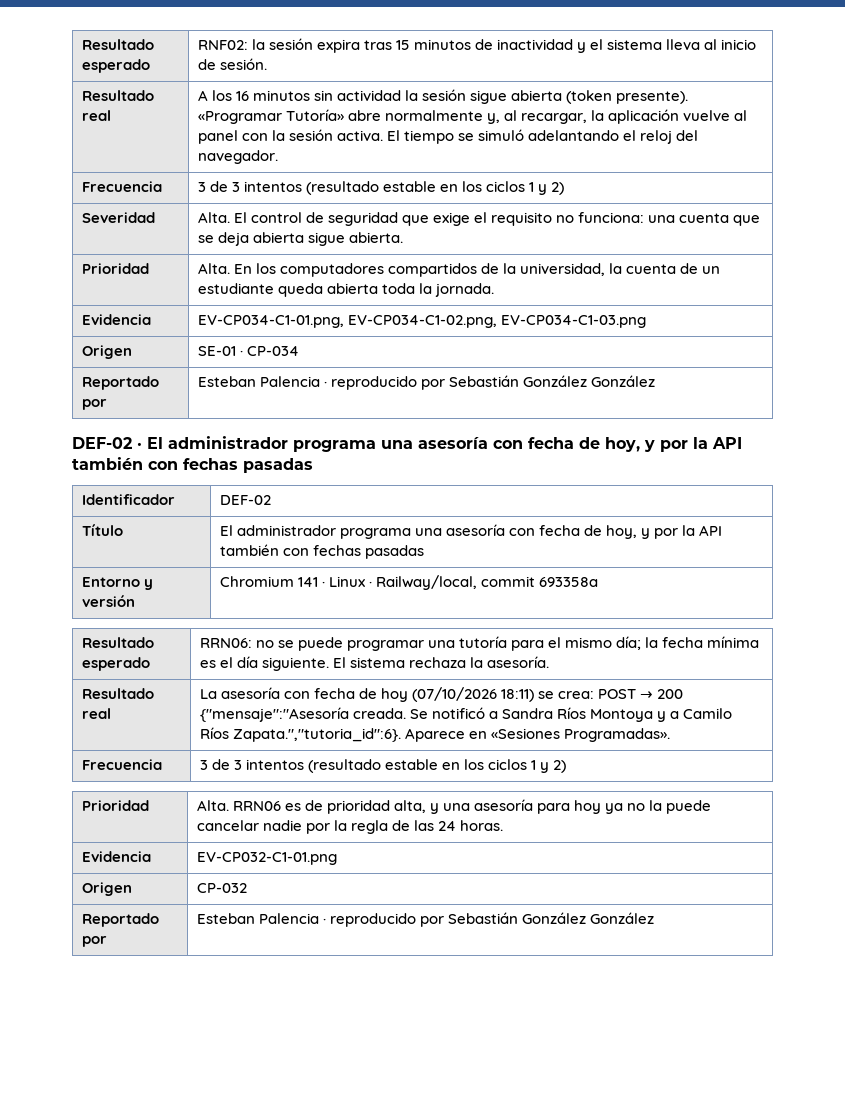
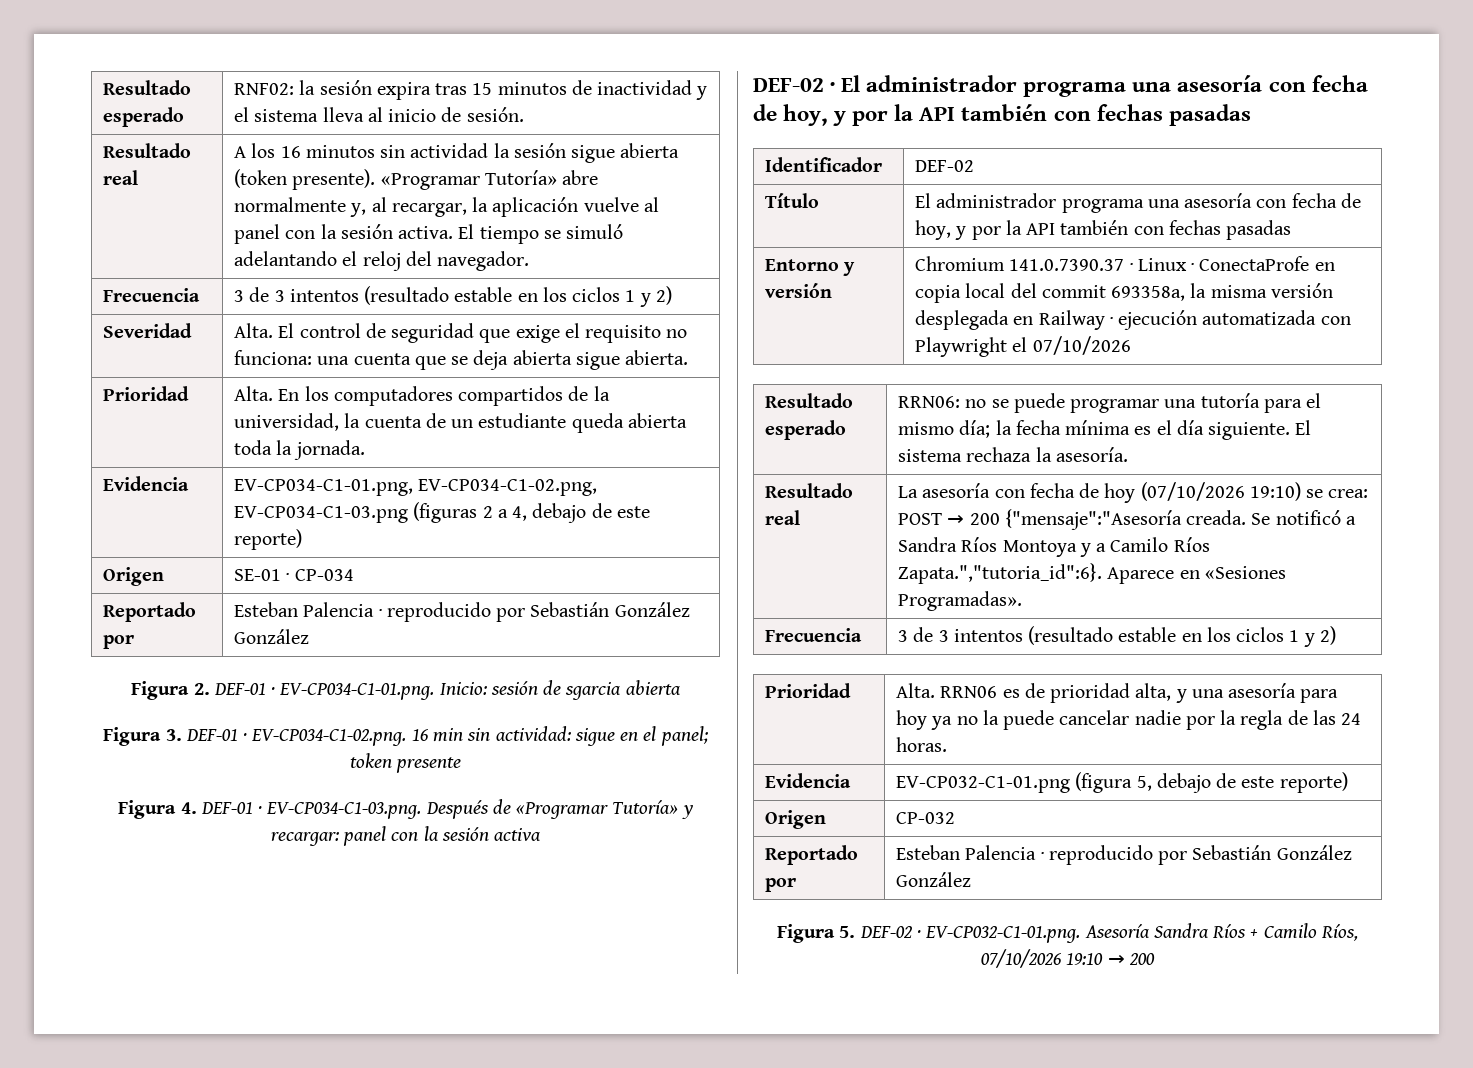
- Evidencia | EV-CP034-C1-01.png, EV-CP034-C1-02.png, EV-CP034-C1-03.png
+ Evidencia | EV-CP034-C1-01.png, EV-CP034-C1-02.png, EV-CP034-C1-03.png (figuras 2 a 4, debajo de este reporte)
+ Figura 2. DEF-01 · EV-CP034-C1-01.png. Inicio: sesión de sgarcia abierta
+ Figura 3. DEF-01 · EV-CP034-C1-02.png. 16 min sin actividad: sigue en el panel; token presente
+ Figura 4. DEF-01 · EV-CP034-C1-03.png. Después de «Programar Tutoría» y recargar: panel con la sesión activa
- Entorno y versión | Chromium 141 · Linux · Railway/local, commit 693358a
+ Entorno y versión | Chromium 141.0.7390.37 · Linux · ConectaProfe en copia local del commit 693358a, la misma versión desplegada en Railway · ejecución automatizada con Playwright el 07/10/2026
- Resultado real | La asesoría con fecha de hoy (07/10/2026 18:11) se crea: POST → 200 {"mensaje":"Asesoría creada. Se notificó a Sandra Ríos Montoya y a Camilo Ríos Zapata.","tutoria_id":6}. Aparece en «Sesiones Programadas».
+ Resultado real | La asesoría con fecha de hoy (07/10/2026 19:10) se crea: POST → 200 {"mensaje":"Asesoría creada. Se notificó a Sandra Ríos Montoya y a Camilo Ríos Zapata.","tutoria_id":6}. Aparece en «Sesiones Programadas».
- Evidencia | EV-CP032-C1-01.png
+ Evidencia | EV-CP032-C1-01.png (figura 5, debajo de este reporte)
+ Figura 5. DEF-02 · EV-CP032-C1-01.png. Asesoría Sandra Ríos + Camilo Ríos, 07/10/2026 19:10 → 200

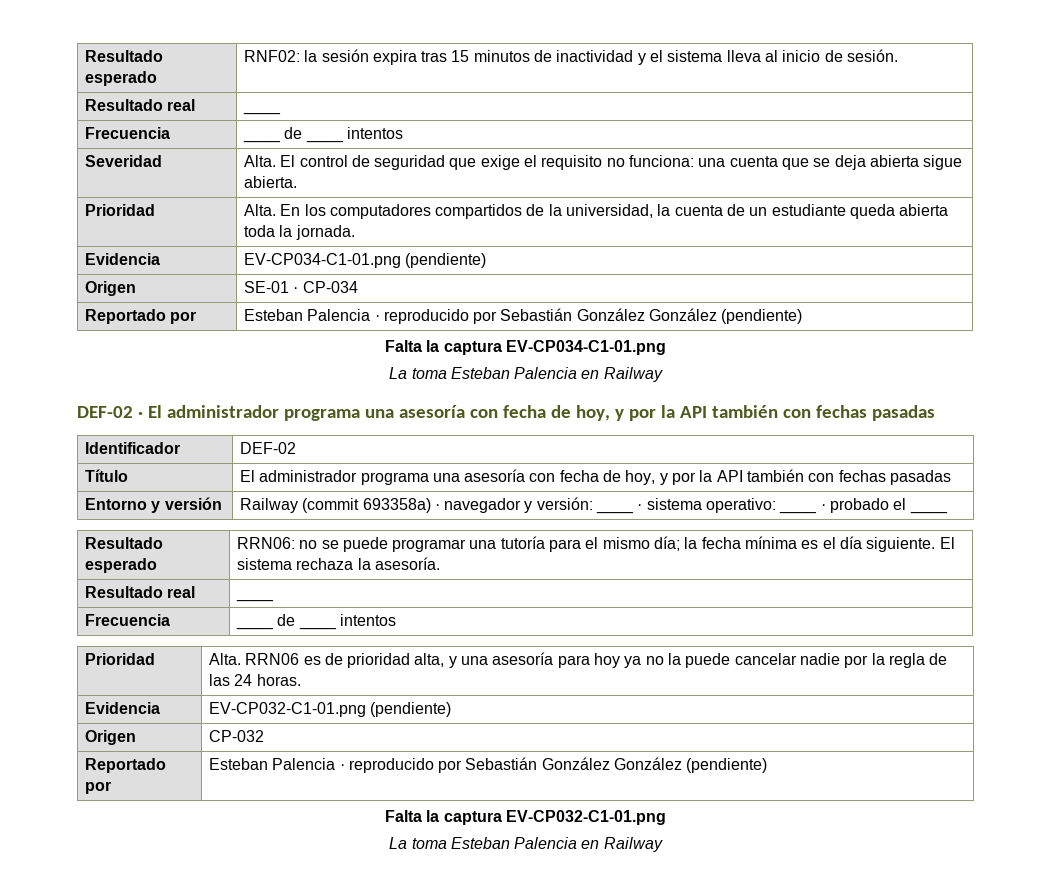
  Resultado esperado | RNF02: la sesión expira tras 15 minutos de inactividad y el sistema lleva al inicio de sesión.
- Resultado real | A los 16 minutos sin actividad la sesión sigue abierta (token presente). «Programar Tutoría» abre normalmente y, al recargar, la aplicación vuelve al panel con la sesión activa. El tiempo se simuló adelantando el reloj del navegador.
- Frecuencia | 3 de 3 intentos (resultado estable en los ciclos 1 y 2)
+ Resultado real | ____
+ Frecuencia | ____ de ____ intentos
- Evidencia | EV-CP034-C1-01.png, EV-CP034-C1-02.png, EV-CP034-C1-03.png (figuras 2 a 4, debajo de este reporte)
+ Evidencia | EV-CP034-C1-01.png (pendiente)
  Origen | SE-01 · CP-034
- Reportado por | Esteban Palencia · reproducido por Sebastián González González
- Figura 2. DEF-01 · EV-CP034-C1-01.png. Inicio: sesión de sgarcia abierta
- Figura 3. DEF-01 · EV-CP034-C1-02.png. 16 min sin actividad: sigue en el panel; token presente
- Figura 4. DEF-01 · EV-CP034-C1-03.png. Después de «Programar Tutoría» y recargar: panel con la sesión activa
+ Reportado por | Esteban Palencia · reproducido por Sebastián González González (pendiente)
+ Falta la captura EV-CP034-C1-01.png
+ La toma Esteban Palencia en Railway
- Entorno y versión | Chromium 141.0.7390.37 · Linux · ConectaProfe en copia local del commit 693358a, la misma versión desplegada en Railway · ejecución automatizada con Playwright el 07/10/2026
+ Entorno y versión | Railway (commit 693358a) · navegador y versión: ____ · sistema operativo: ____ · probado el ____
  Resultado esperado | RRN06: no se puede programar una tutoría para el mismo día; la fecha mínima es el día siguiente. El sistema rechaza la asesoría.
- Resultado real | La asesoría con fecha de hoy (07/10/2026 19:10) se crea: POST → 200 {"mensaje":"Asesoría creada. Se notificó a Sandra Ríos Montoya y a Camilo Ríos Zapata.","tutoria_id":6}. Aparece en «Sesiones Programadas».
- Frecuencia | 3 de 3 intentos (resultado estable en los ciclos 1 y 2)
+ Resultado real | ____
+ Frecuencia | ____ de ____ intentos
- Evidencia | EV-CP032-C1-01.png (figura 5, debajo de este reporte)
+ Evidencia | EV-CP032-C1-01.png (pendiente)
  Origen | CP-032
- Reportado por | Esteban Palencia · reproducido por Sebastián González González
- Figura 5. DEF-02 · EV-CP032-C1-01.png. Asesoría Sandra Ríos + Camilo Ríos, 07/10/2026 19:10 → 200
+ Reportado por | Esteban Palencia · reproducido por Sebastián González González (pendiente)
+ Falta la captura EV-CP032-C1-01.png
+ La toma Esteban Palencia en Railway

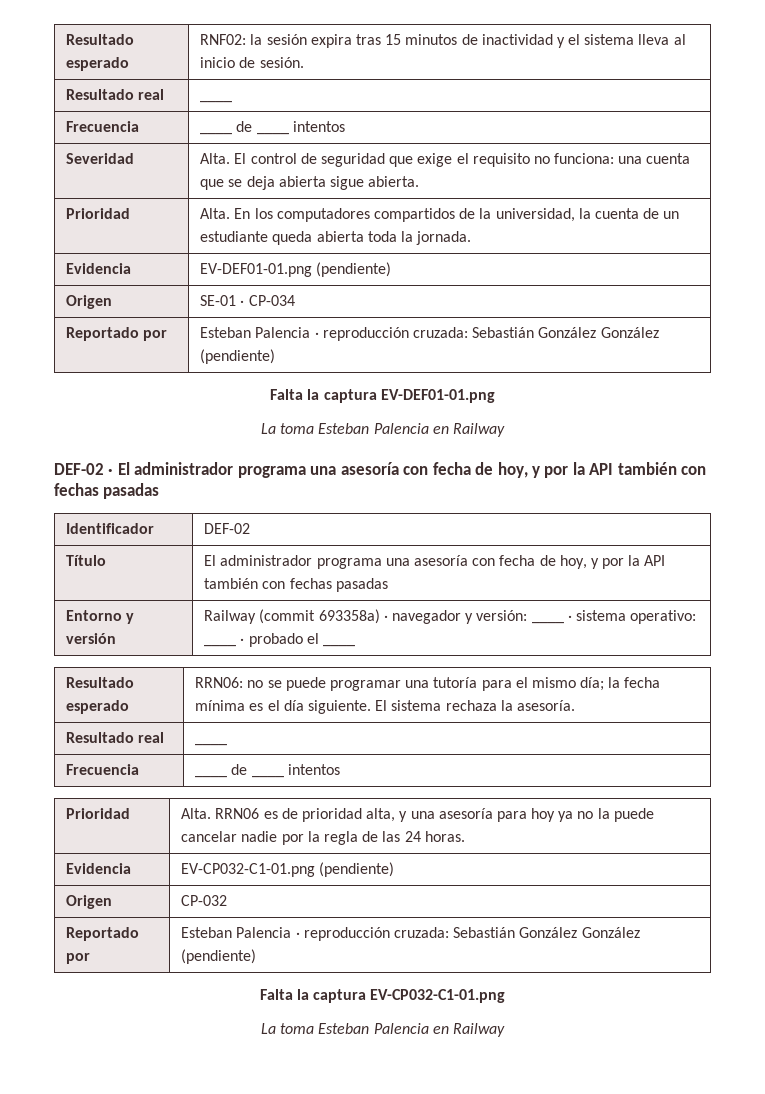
- Evidencia | EV-CP034-C1-01.png (pendiente)
+ Evidencia | EV-DEF01-01.png (pendiente)
  Origen | SE-01 · CP-034
- Reportado por | Esteban Palencia · reproducido por Sebastián González González (pendiente)
- Falta la captura EV-CP034-C1-01.png
+ Reportado por | Esteban Palencia · reproducción cruzada: Sebastián González González (pendiente)
+ Falta la captura EV-DEF01-01.png
  Origen | CP-032
- Reportado por | Esteban Palencia · reproducido por Sebastián González González (pendiente)
+ Reportado por | Esteban Palencia · reproducción cruzada: Sebastián González González (pendiente)

